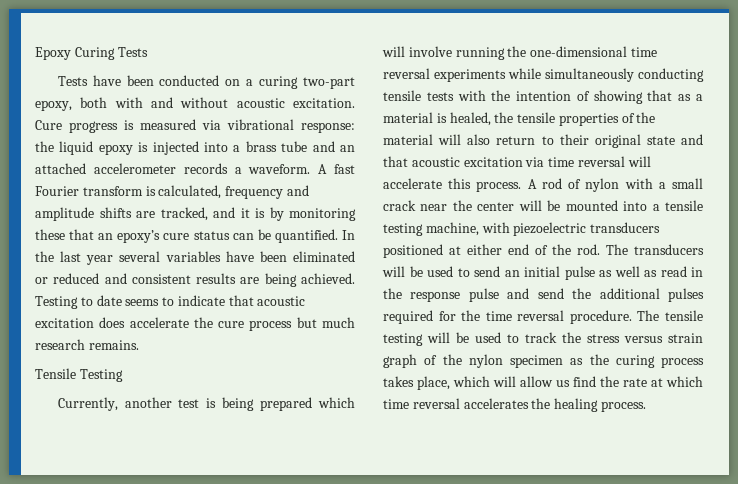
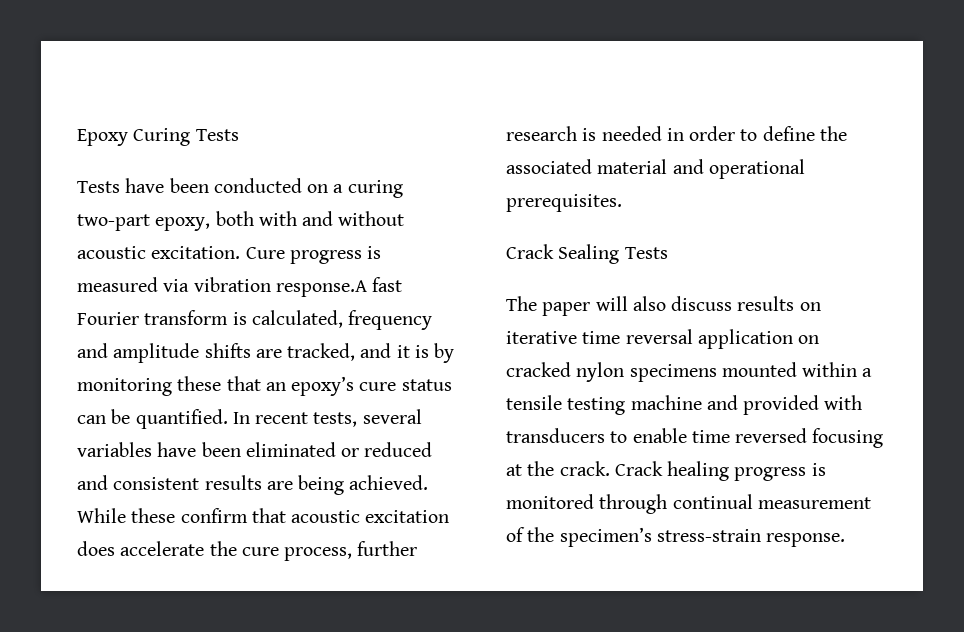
- Cure progress is measured via vibrational response: the liquid epoxy is injected into a brass tube and an attached accelerometer records a waveform. A fast Fourier transform is calculated, frequency and amplitude shifts are tracked, and it is by monitoring these that an epoxy’s cure status can be quantified.
+ Cure progress is measured via vibration response.A fast Fourier transform is calculated, frequency and amplitude shifts are tracked, and it is by monitoring these that an epoxy’s cure status can be quantified.
- In the last year several variables have been eliminated or reduced and consistent results are being achieved.
+ In recent tests, several variables have been eliminated or reduced and consistent results are being achieved.
- Testing to date seems to indicate that acoustic excitation does accelerate the cure process but much research remains.
- Tensile Testing
- Currently, another test is being prepared which will involve running the one-dimensional time reversal experiments while simultaneously conducting tensile tests with the intention of showing that as a material is healed, the tensile properties of the material will also return to their original state and that acoustic excitation via time reversal will accelerate this process. A rod of nylon with a small crack near the center will be mounted into a tensile testing machine, with piezoelectric transducers positioned at either end of the rod. The transducers will be used to send an initial pulse as well as read in the response pulse and send the additional pulses required for the time reversal procedure. The tensile testing will be used to track the stress versus strain graph of the nylon specimen as the curing process takes place, which will allow us find the rate at which time reversal accelerates the healing process.
+ While these confirm that acoustic excitation does accelerate the cure process, further research is needed in order to define the associated material and operational prerequisites.
+ Crack Sealing Tests
+ The paper will also discuss results on iterative time reversal application on cracked nylon specimens mounted within a tensile testing machine and provided with transducers to enable time reversed focusing at the crack. Crack healing progress is monitored through continual measurement of the specimen’s stress-strain response.

